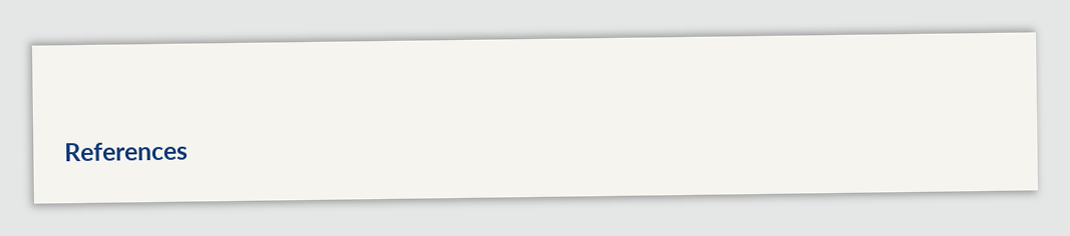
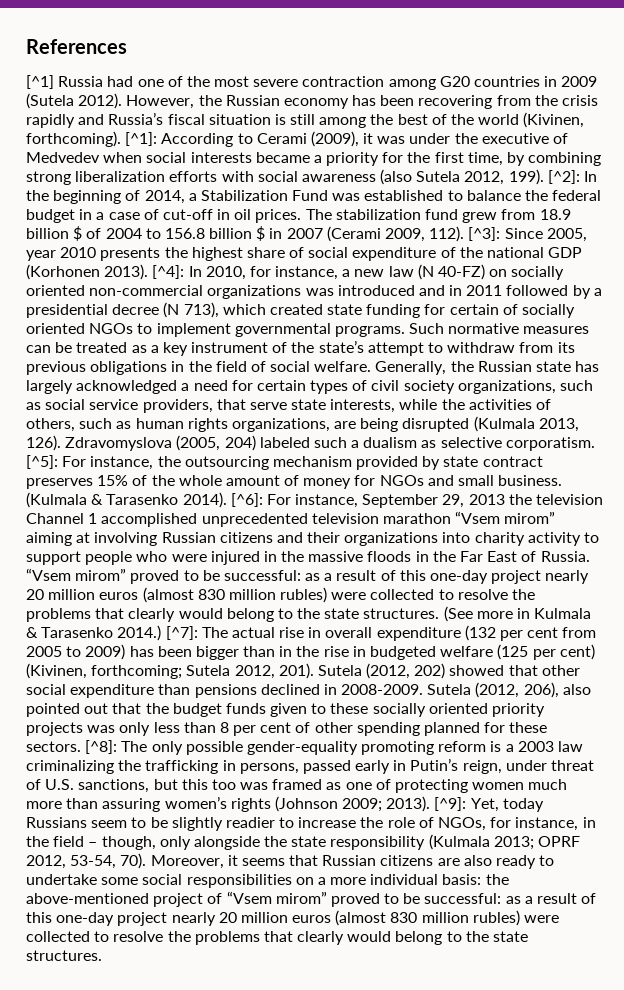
+ [^1] Russia had one of the most severe contraction among G20 countries in 2009 (Sutela 2012). However, the Russian economy has been recovering from the crisis rapidly and Russia’s fiscal situation is still among the best of the world (Kivinen, forthcoming). [^1]: According to Cerami (2009), it was under the executive of Medvedev when social interests became a priority for the first time, by combining strong liberalization efforts with social awareness (also Sutela 2012, 199). [^2]: In the beginning of 2014, a Stabilization Fund was established to balance the federal budget in a case of cut-off in oil prices. The stabilization fund grew from 18.9 billion $ of 2004 to 156.8 billion $ in 2007 (Cerami 2009, 112). [^3]: Since 2005, year 2010 presents the highest share of social expenditure of the national GDP (Korhonen 2013). [^4]: In 2010, for instance, a new law (N 40-FZ) on socially oriented non-commercial organizations was introduced and in 2011 followed by a presidential decree (N 713), which created state funding for certain of socially oriented NGOs to implement governmental programs. Such normative measures can be treated as a key instrument of the state’s attempt to withdraw from its previous obligations in the field of social welfare. Generally, the Russian state has largely acknowledged a need for certain types of civil society organizations, such as social service providers, that serve state interests, while the activities of others, such as human rights organizations, are being disrupted (Kulmala 2013, 126). Zdravomyslova (2005, 204) labeled such a dualism as selective corporatism. [^5]: For instance, the outsourcing mechanism provided by state contract preserves 15% of the whole amount of money for NGOs and small business. (Kulmala & Tarasenko 2014). [^6]: For instance, September 29, 2013 the television Channel 1 accomplished unprecedented television marathon “Vsem mirom” aiming at involving Russian citizens and their organizations into charity activity to support people who were injured in the massive floods in the Far East of Russia. “Vsem mirom” proved to be successful: as a result of this one-day project nearly 20 million euros (almost 830 million rubles) were collected to resolve the problems that clearly would belong to the state structures. (See more in Kulmala & Tarasenko 2014.) [^7]: The actual rise in overall expenditure (132 per cent from 2005 to 2009) has been bigger than in the rise in budgeted welfare (125 per cent) (Kivinen, forthcoming; Sutela 2012, 201). Sutela (2012, 202) showed that other social expenditure than pensions declined in 2008-2009. Sutela (2012, 206), also pointed out that the budget funds given to these socially oriented priority projects was only less than 8 per cent of other spending planned for these sectors. [^8]: The only possible gender-equality promoting reform is a 2003 law criminalizing the trafficking in persons, passed early in Putin’s reign, under threat of U.S. sanctions, but this too was framed as one of protecting women much more than assuring women’s rights (Johnson 2009; 2013). [^9]: Yet, today Russians seem to be slightly readier to increase the role of NGOs, for instance, in the field – though, only alongside the state responsibility (Kulmala 2013; OPRF 2012, 53-54, 70). Moreover, it seems that Russian citizens are also ready to undertake some social responsibilities on a more individual basis: the above-mentioned project of “Vsem mirom” proved to be successful: as a result of this one-day project nearly 20 million euros (almost 830 million rubles) were collected to resolve the problems that clearly would belong to the state structures.

